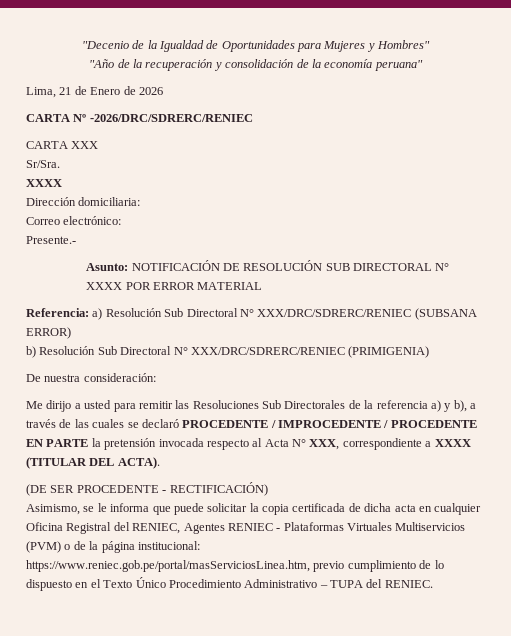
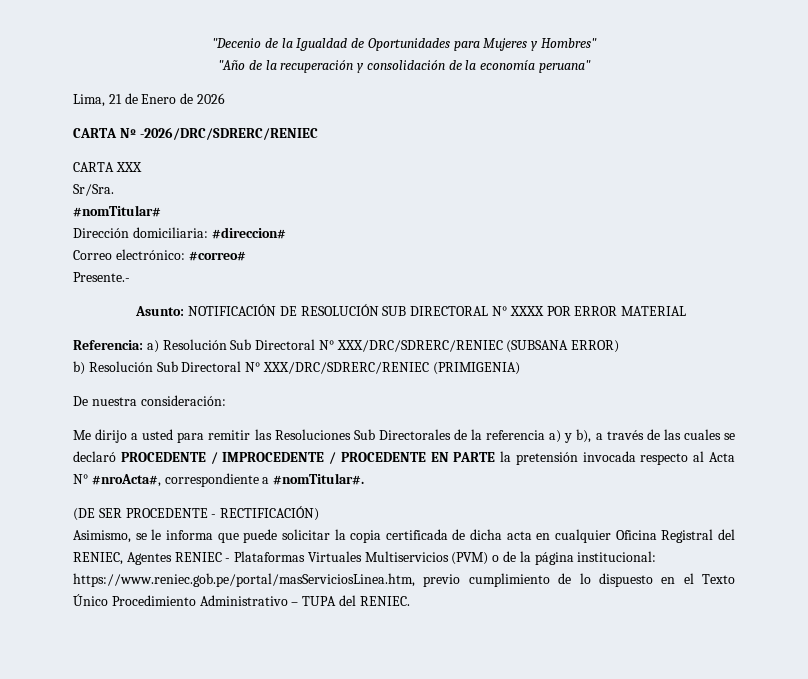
  Sr/Sra.
- XXXX
+ #nomTitular#
- Dirección domiciliaria:
+ Dirección domiciliaria: #direccion#
- Correo electrónico:
+ Correo electrónico: #correo#
- Me dirijo a usted para remitir las Resoluciones Sub Directorales de la referencia a) y b), a través de las cuales se declaró PROCEDENTE / IMPROCEDENTE / PROCEDENTE EN PARTE la pretensión invocada respecto al Acta N° XXX, correspondiente a XXXX (TITULAR DEL ACTA).
+ Me dirijo a usted para remitir las Resoluciones Sub Directorales de la referencia a) y b), a través de las cuales se declaró PROCEDENTE / IMPROCEDENTE / PROCEDENTE EN PARTE la pretensión invocada respecto al Acta N° #nroActa#, correspondiente a #nomTitular#.

